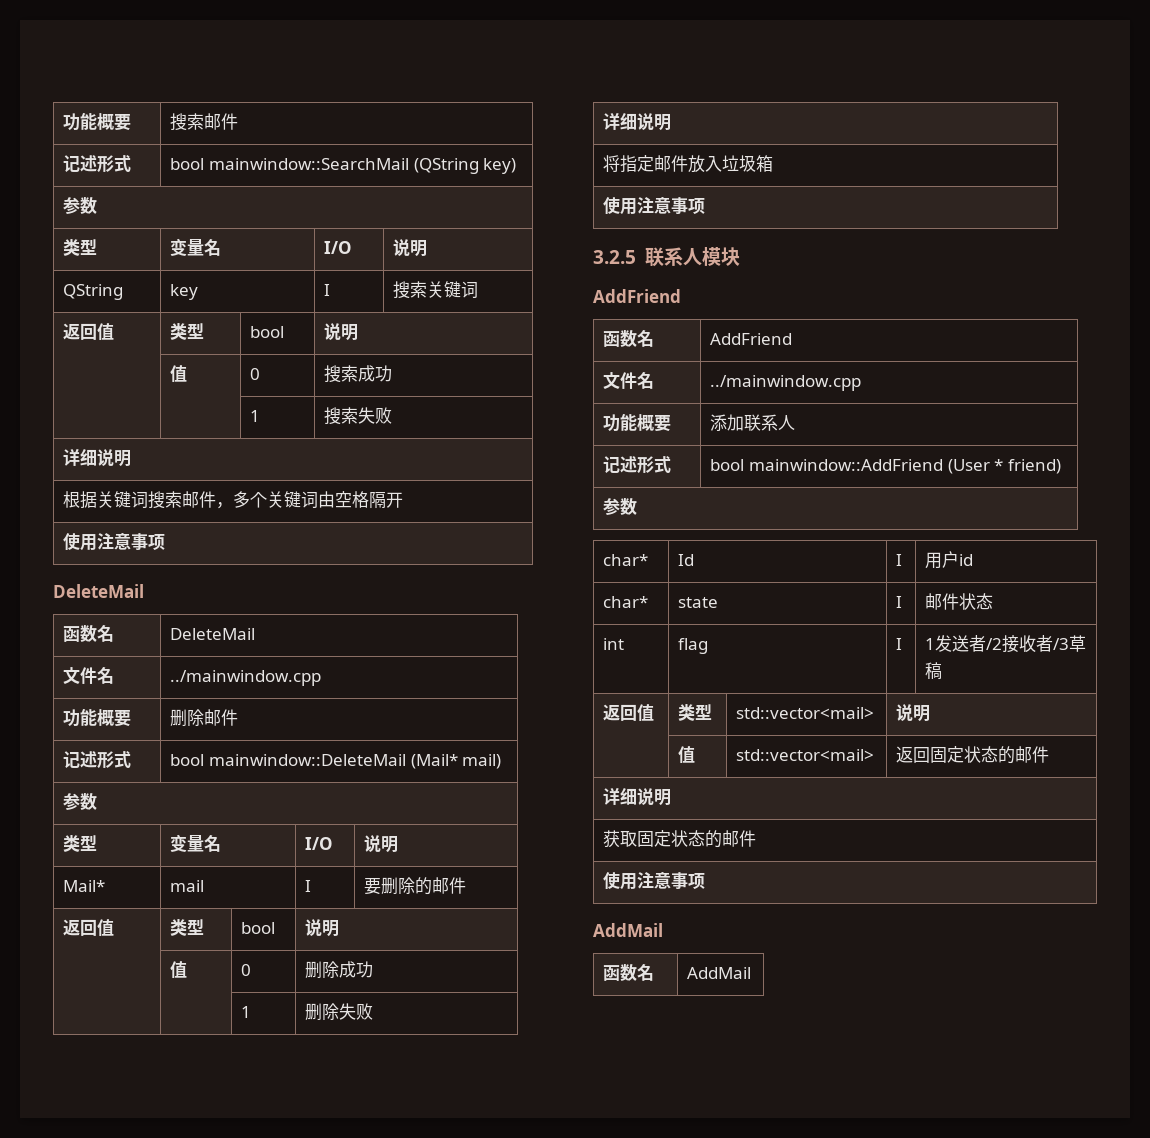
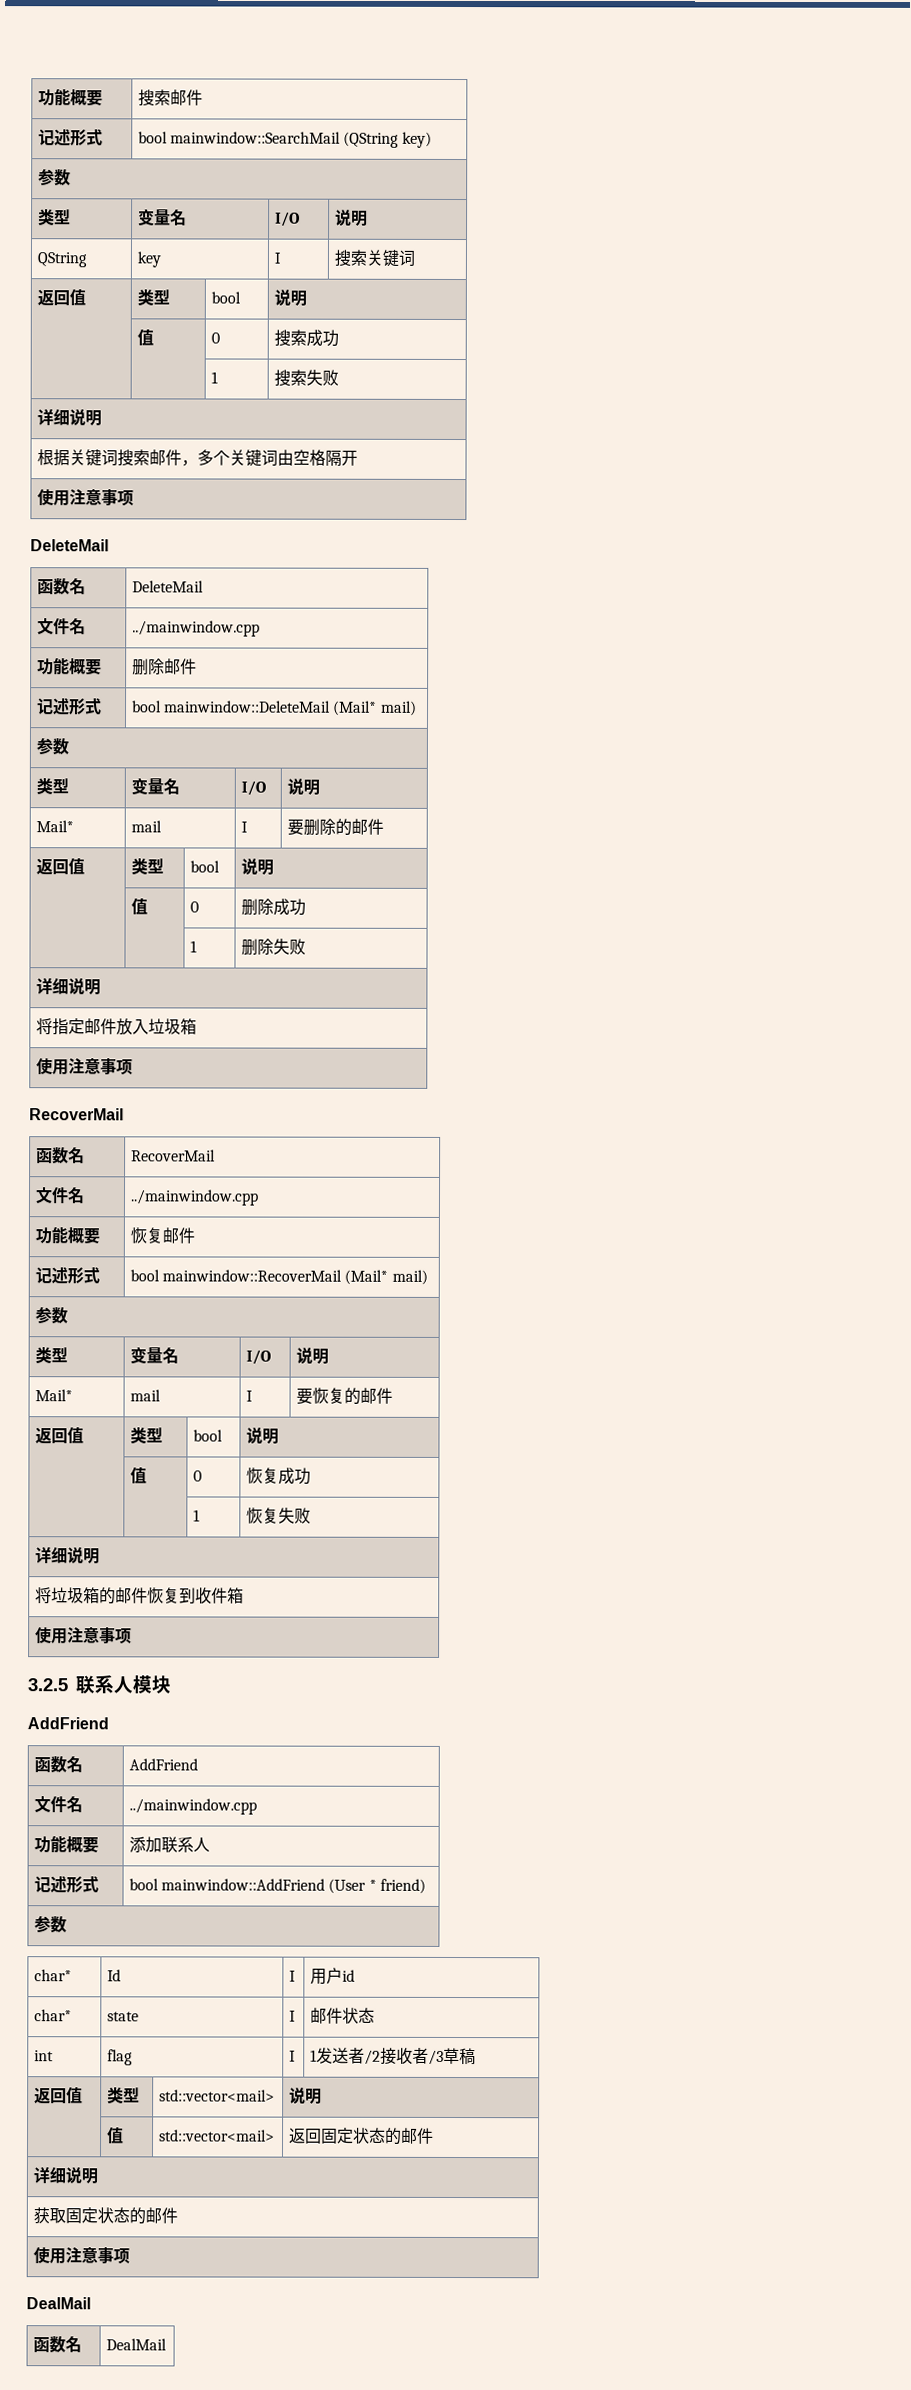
  将指定邮件放入垃圾箱
+ 使用注意事项
+ RecoverMail
+ 函数名 | RecoverMail
+ 文件名 | ../mainwindow.cpp
+ 功能概要 | 恢复邮件
+ 记述形式 | bool mainwindow::RecoverMail (Mail* mail)
+ 参数
+ 类型 | 变量名 | I/O | 说明
+ Mail* | mail | I | 要恢复的邮件
+ 返回值 | 类型 | bool | 说明
+ | 值 | 0 | 恢复成功
+ | | 1 | 恢复失败
+ 详细说明
+ 将垃圾箱的邮件恢复到收件箱
  获取固定状态的邮件
  使用注意事项
- AddMail
- 函数名 | AddMail
+ DealMail
+ 函数名 | DealMail

